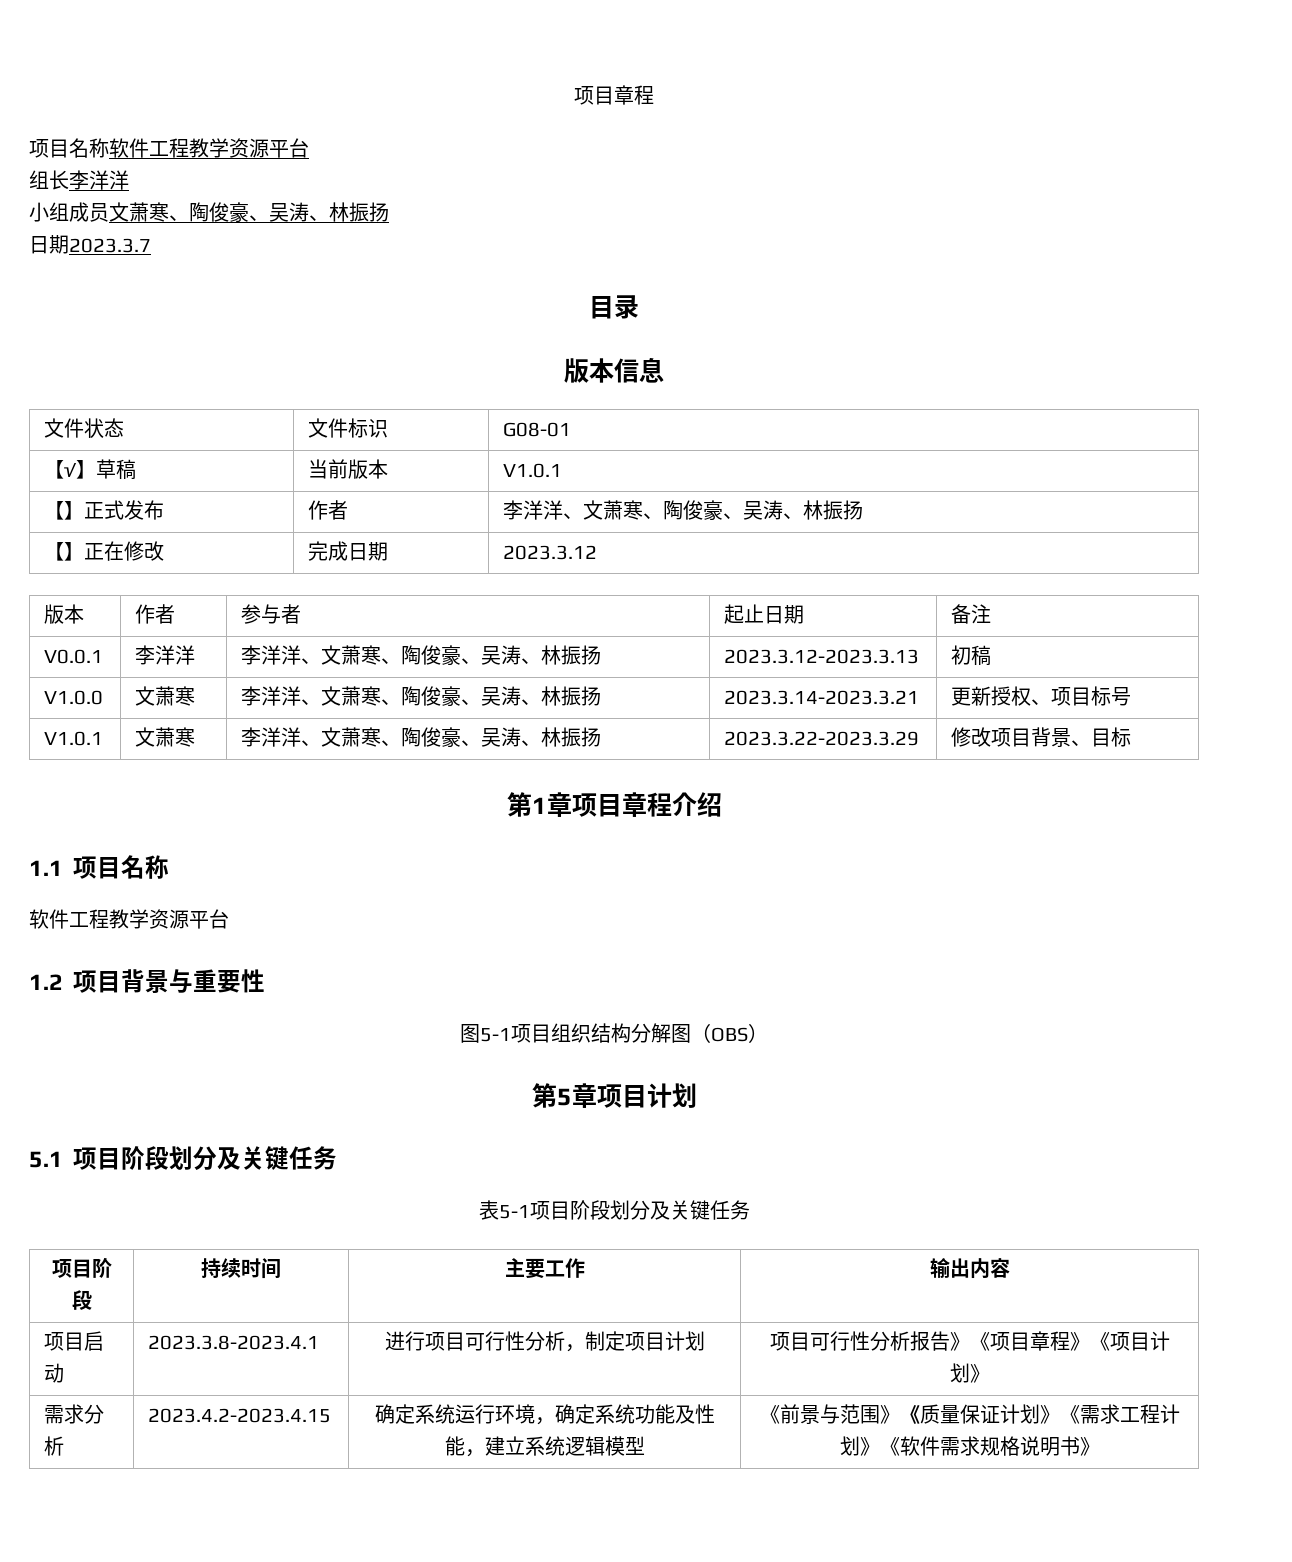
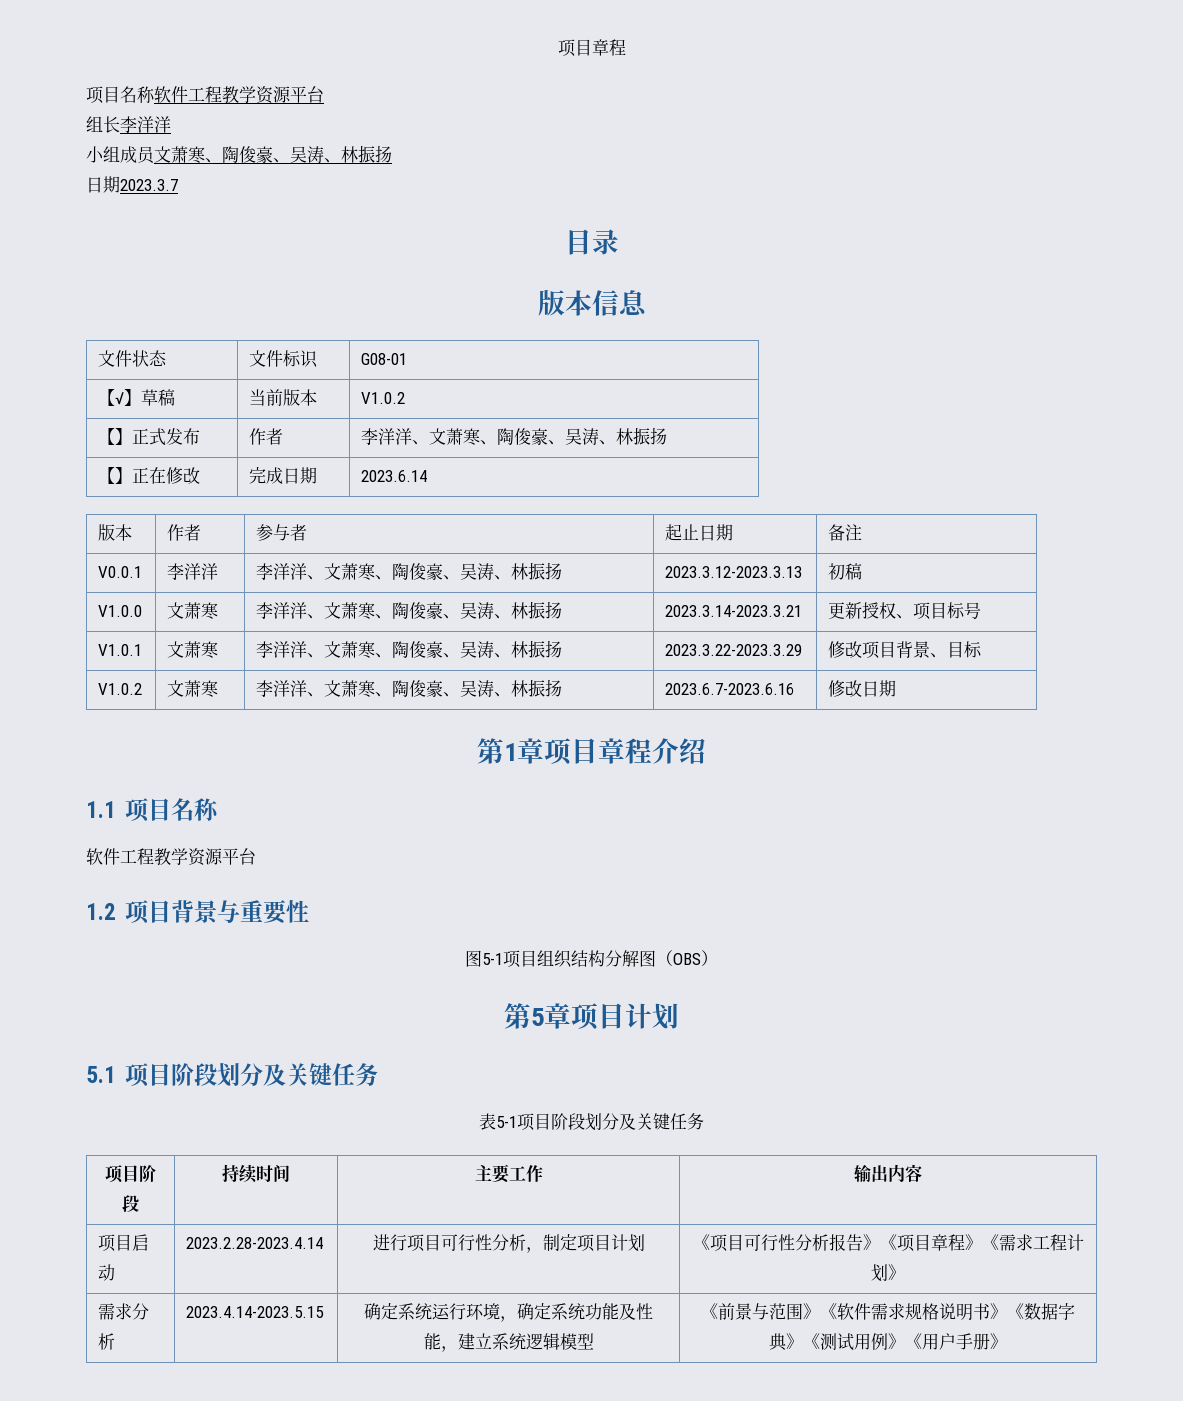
- 【√】草稿 | 当前版本 | V1.0.1
+ 【√】草稿 | 当前版本 | V1.0.2
- 【】正在修改 | 完成日期 | 2023.3.12
+ 【】正在修改 | 完成日期 | 2023.6.14
+ V1.0.2 | 文萧寒 | 李洋洋、文萧寒、陶俊豪、吴涛、林振扬 | 2023.6.7-2023.6.16 | 修改日期
- 项目启动 | 2023.3.8-2023.4.1 | 进行项目可行性分析，制定项目计划 | 项目可行性分析报告》《项目章程》《项目计划》
+ 项目启动 | 2023.2.28-2023.4.14 | 进行项目可行性分析，制定项目计划 | 《项目可行性分析报告》《项目章程》《需求工程计划》
- 需求分析 | 2023.4.2-2023.4.15 | 确定系统运行环境，确定系统功能及性能，建立系统逻辑模型 | 《前景与范围》《质量保证计划》《需求工程计划》《软件需求规格说明书》
+ 需求分析 | 2023.4.14-2023.5.15 | 确定系统运行环境，确定系统功能及性能，建立系统逻辑模型 | 《前景与范围》《软件需求规格说明书》《数据字典》《测试用例》《用户手册》

